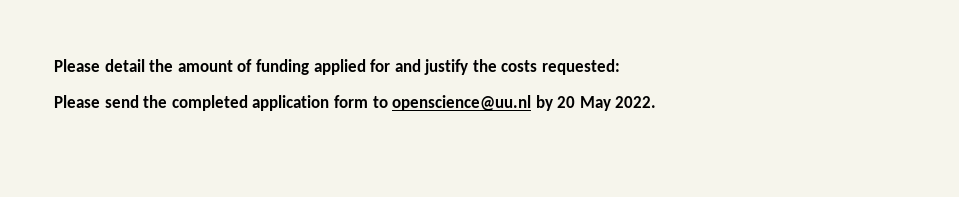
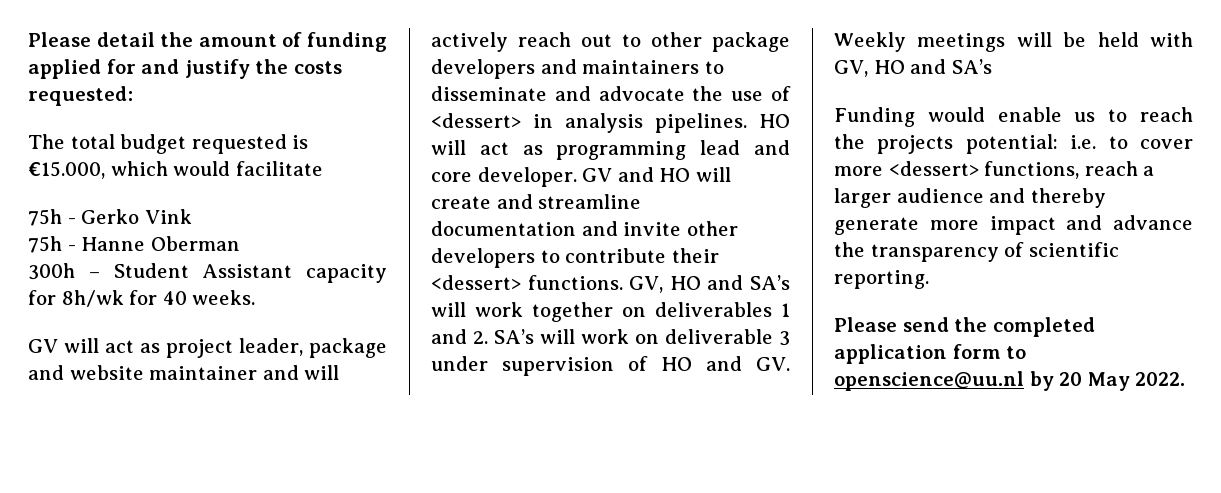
+ The total budget requested is €15.000, which would facilitate
+ 75h - Gerko Vink
+ 75h - Hanne Oberman
+ 300h – Student Assistant capacity for 8h/wk for 40 weeks.
+ GV will act as project leader, package and website maintainer and will actively reach out to other package developers and maintainers to disseminate and advocate the use of <dessert> in analysis pipelines. HO will act as programming lead and core developer. GV and HO will create and streamline documentation and invite other developers to contribute their <dessert> functions. GV, HO and SA’s will work together on deliverables 1 and 2. SA’s will work on deliverable 3 under supervision of HO and GV. Weekly meetings will be held with GV, HO and SA’s
+ Funding would enable us to reach the projects potential: i.e. to cover more <dessert> functions, reach a larger audience and thereby generate more impact and advance the transparency of scientific reporting.

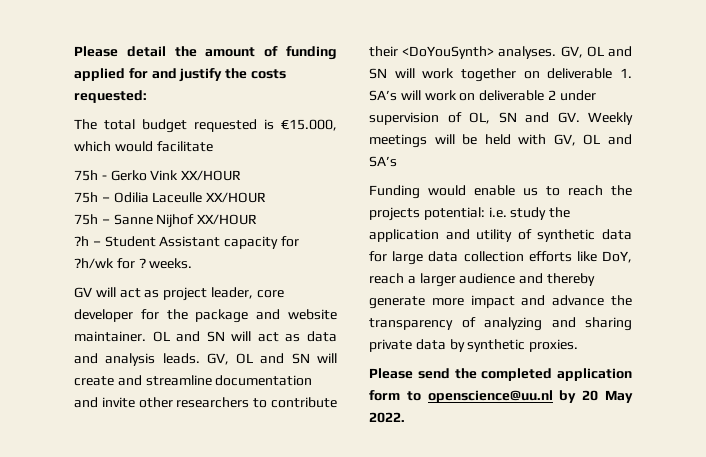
- 75h - Gerko Vink
- 75h - Hanne Oberman
- 300h – Student Assistant capacity for 8h/wk for 40 weeks.
+ 75h - Gerko Vink XX/HOUR
+ 75h – Odilia Laceulle XX/HOUR
+ 75h – Sanne Nijhof XX/HOUR
+ ?h – Student Assistant capacity for ?h/wk for ? weeks.
- GV will act as project leader, package and website maintainer and will actively reach out to other package developers and maintainers to disseminate and advocate the use of <dessert> in analysis pipelines. HO will act as programming lead and core developer. GV and HO will create and streamline documentation and invite other developers to contribute their <dessert> functions. GV, HO and SA’s will work together on deliverables 1 and 2. SA’s will work on deliverable 3 under supervision of HO and GV. Weekly meetings will be held with GV, HO and SA’s
+ GV will act as project leader, core developer for the package and website maintainer. OL and SN will act as data and analysis leads. GV, OL and SN will create and streamline documentation and invite other researchers to contribute their <DoYouSynth> analyses. GV, OL and SN will work together on deliverable 1. SA’s will work on deliverable 2 under supervision of OL, SN and GV. Weekly meetings will be held with GV, OL and SA’s
- Funding would enable us to reach the projects potential: i.e. to cover more <dessert> functions, reach a larger audience and thereby generate more impact and advance the transparency of scientific reporting.
+ Funding would enable us to reach the projects potential: i.e. study the application and utility of synthetic data for large data collection efforts like DoY, reach a larger audience and thereby generate more impact and advance the transparency of analyzing and sharing private data by synthetic proxies.

